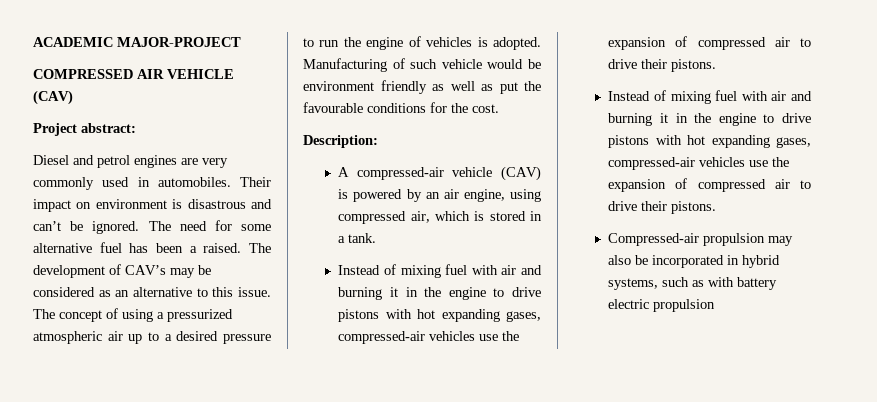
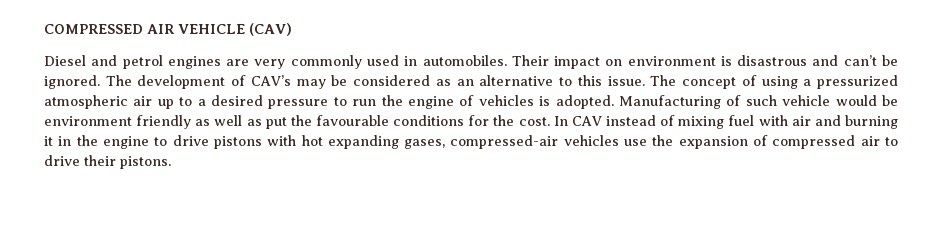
- ACADEMIC MAJOR-PROJECT
- Project abstract:
- The need for some alternative fuel has been a raised. The development of CAV’s may be considered as an alternative to this issue.
+ The development of CAV’s may be considered as an alternative to this issue.
- Manufacturing of such vehicle would be environment friendly as well as put the favourable conditions for the cost.
- Description:
- A compressed-air vehicle (CAV) is powered by an air engine, using compressed air, which is stored in a tank.
- Instead of mixing fuel with air and burning it in the engine to drive pistons with hot expanding gases, compressed-air vehicles use the expansion of compressed air to drive their pistons.
- Instead of mixing fuel with air and burning it in the engine to drive pistons with hot expanding gases, compressed-air vehicles use the expansion of compressed air to drive their pistons.
- Compressed-air propulsion may also be incorporated in hybrid systems, such as with battery electric propulsion
+ Manufacturing of such vehicle would be environment friendly as well as put the favourable conditions for the cost. In CAV instead of mixing fuel with air and burning it in the engine to drive pistons with hot expanding gases, compressed-air vehicles use the expansion of compressed air to drive their pistons.

